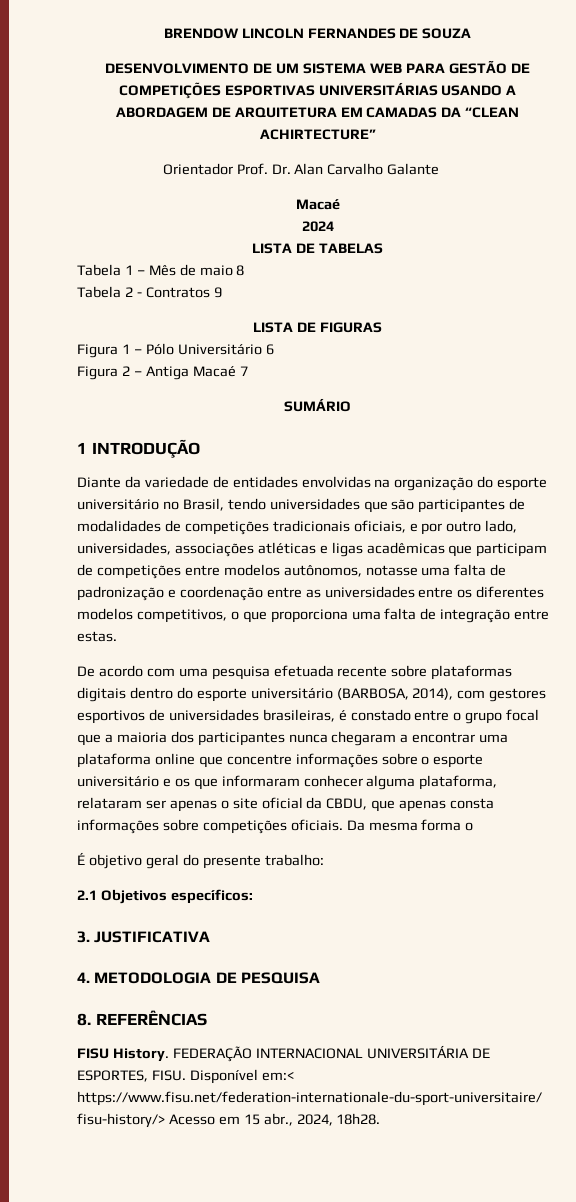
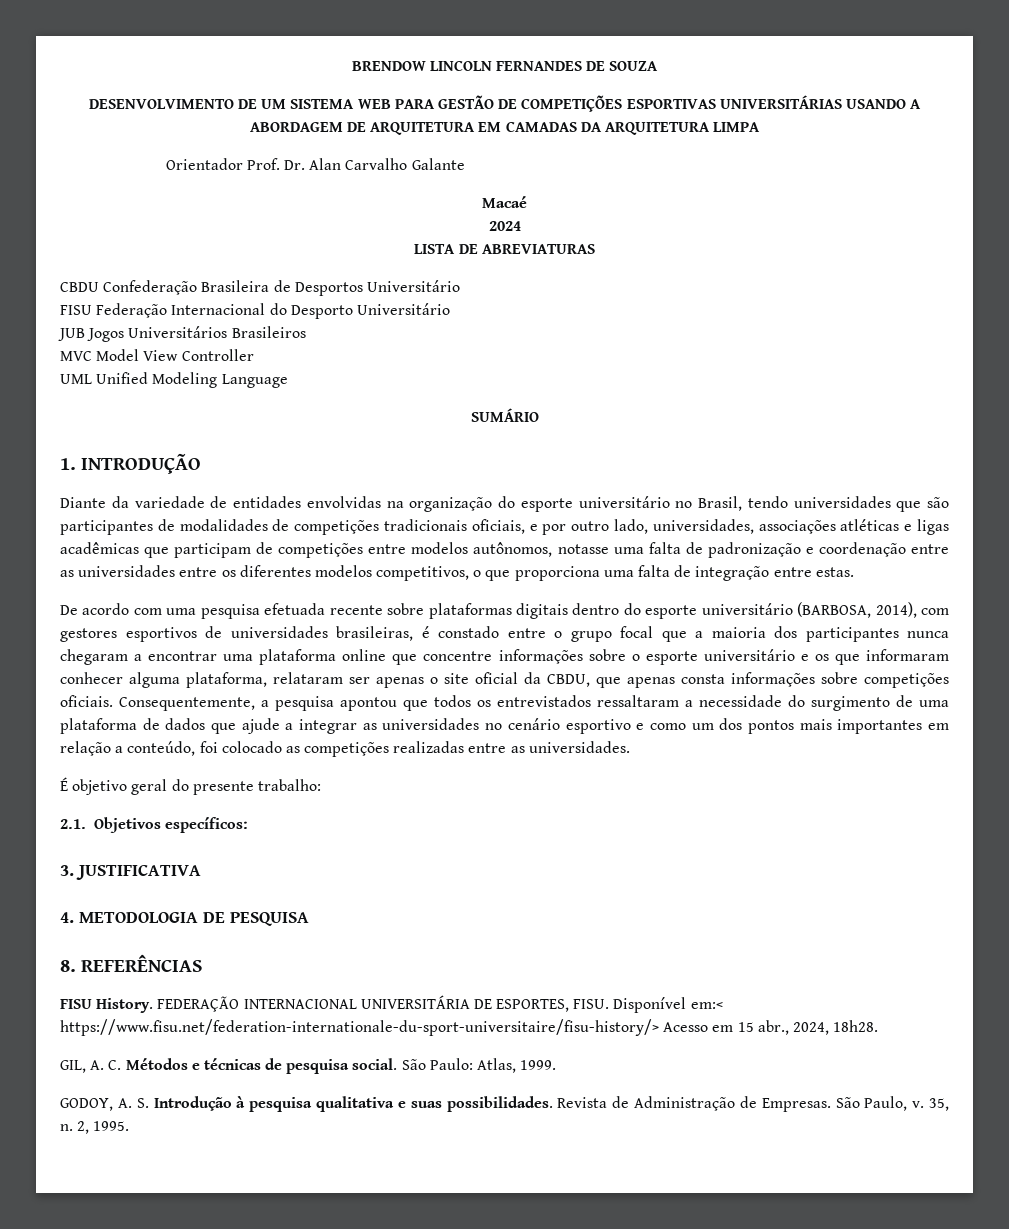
- DESENVOLVIMENTO DE UM SISTEMA WEB PARA GESTÃO DE COMPETIÇÕES ESPORTIVAS UNIVERSITÁRIAS USANDO A ABORDAGEM DE ARQUITETURA EM CAMADAS DA “CLEAN ACHIRTECTURE”
+ DESENVOLVIMENTO DE UM SISTEMA WEB PARA GESTÃO DE COMPETIÇÕES ESPORTIVAS UNIVERSITÁRIAS USANDO A ABORDAGEM DE ARQUITETURA EM CAMADAS DA ARQUITETURA LIMPA
- LISTA DE TABELAS
- Tabela 1 – Mês de maio 8
- Tabela 2 - Contratos 9
- LISTA DE FIGURAS
- Figura 1 – Pólo Universitário 6
- Figura 2 – Antiga Macaé 7
+ LISTA DE ABREVIATURAS
+ CBDU Confederação Brasileira de Desportos Universitário
+ FISU Federação Internacional do Desporto Universitário
+ JUB Jogos Universitários Brasileiros
+ MVC Model View Controller
+ UML Unified Modeling Language
- 1 INTRODUÇÃO
+ 1. INTRODUÇÃO
- Da mesma forma o
+ Consequentemente, a pesquisa apontou que todos os entrevistados ressaltaram a necessidade do surgimento de uma plataforma de dados que ajude a integrar as universidades no cenário esportivo e como um dos pontos mais importantes em relação a conteúdo, foi colocado as competições realizadas entre as universidades.
- 2.1 Objetivos específicos:
+ 2.1. Objetivos específicos:
+ GIL, A. C. Métodos e técnicas de pesquisa social. São Paulo: Atlas, 1999.
+ GODOY, A. S. Introdução à pesquisa qualitativa e suas possibilidades. Revista de Administração de Empresas. São Paulo, v. 35, n. 2, 1995.

